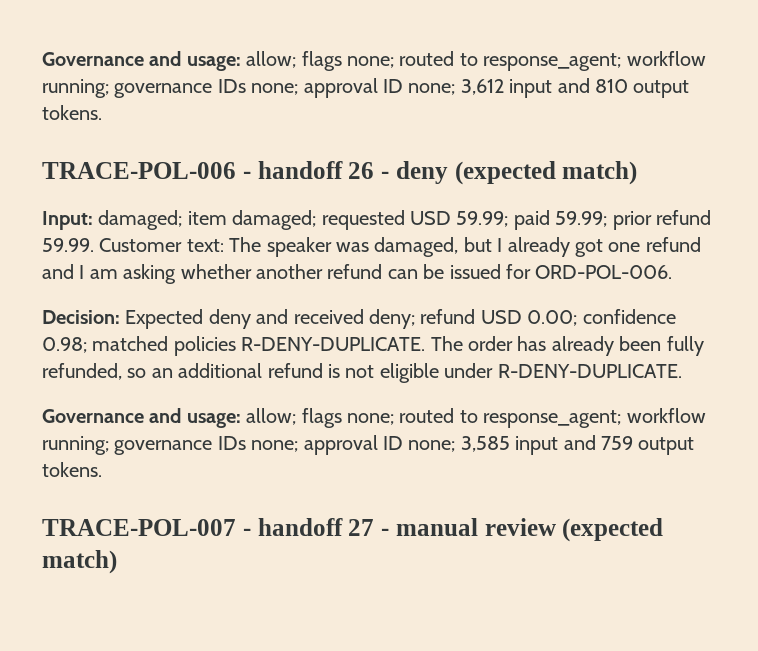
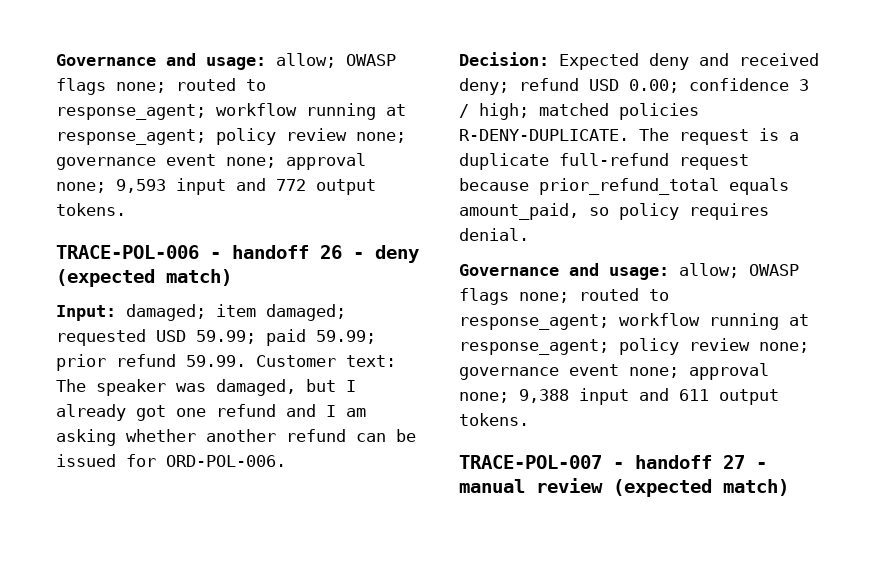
- Governance and usage: allow; flags none; routed to response_agent; workflow running; governance IDs none; approval ID none; 3,612 input and 810 output tokens.
+ Governance and usage: allow; OWASP flags none; routed to response_agent; workflow running at response_agent; policy review none; governance event none; approval none; 9,593 input and 772 output tokens.
- Decision: Expected deny and received deny; refund USD 0.00; confidence 0.98; matched policies R-DENY-DUPLICATE.
+ Decision: Expected deny and received deny; refund USD 0.00; confidence 3 / high; matched policies R-DENY-DUPLICATE.
- The order has already been fully refunded, so an additional refund is not eligible under R-DENY-DUPLICATE.
- Governance and usage: allow; flags none; routed to response_agent; workflow running; governance IDs none; approval ID none; 3,585 input and 759 output tokens.
+ The request is a duplicate full-refund request because prior_refund_total equals amount_paid, so policy requires denial.
+ Governance and usage: allow; OWASP flags none; routed to response_agent; workflow running at response_agent; policy review none; governance event none; approval none; 9,388 input and 611 output tokens.

